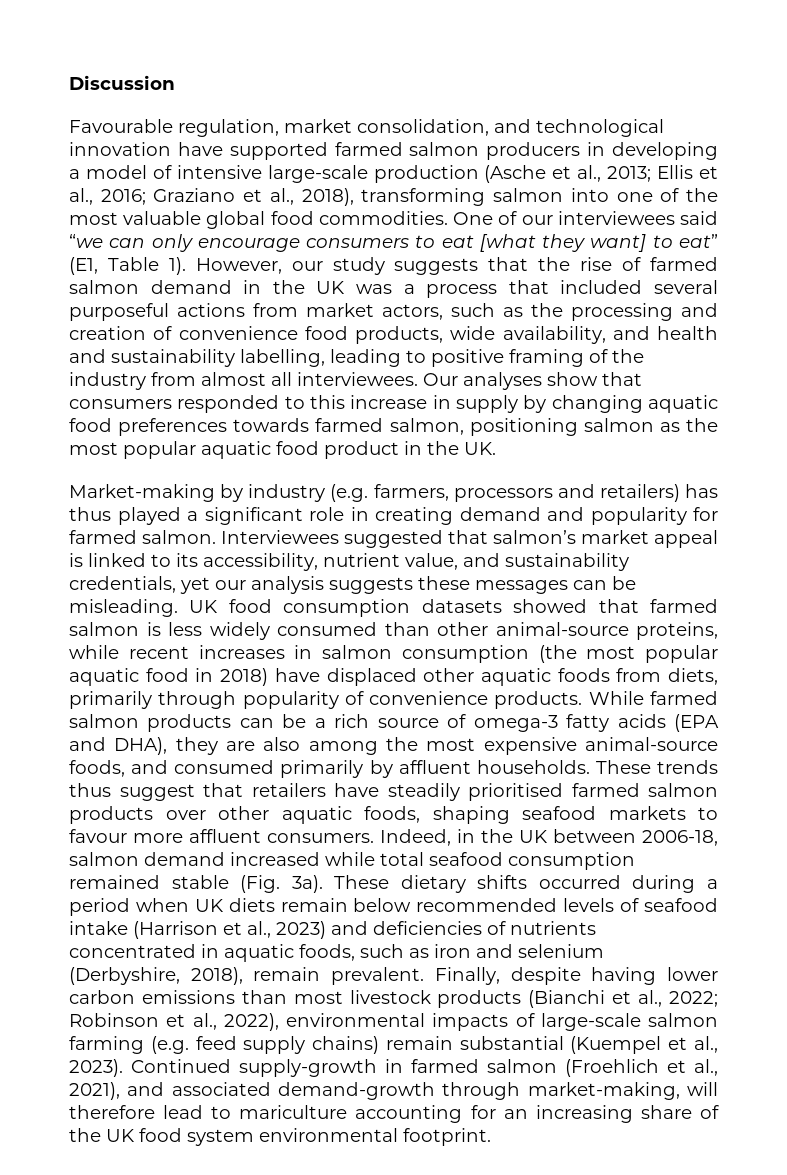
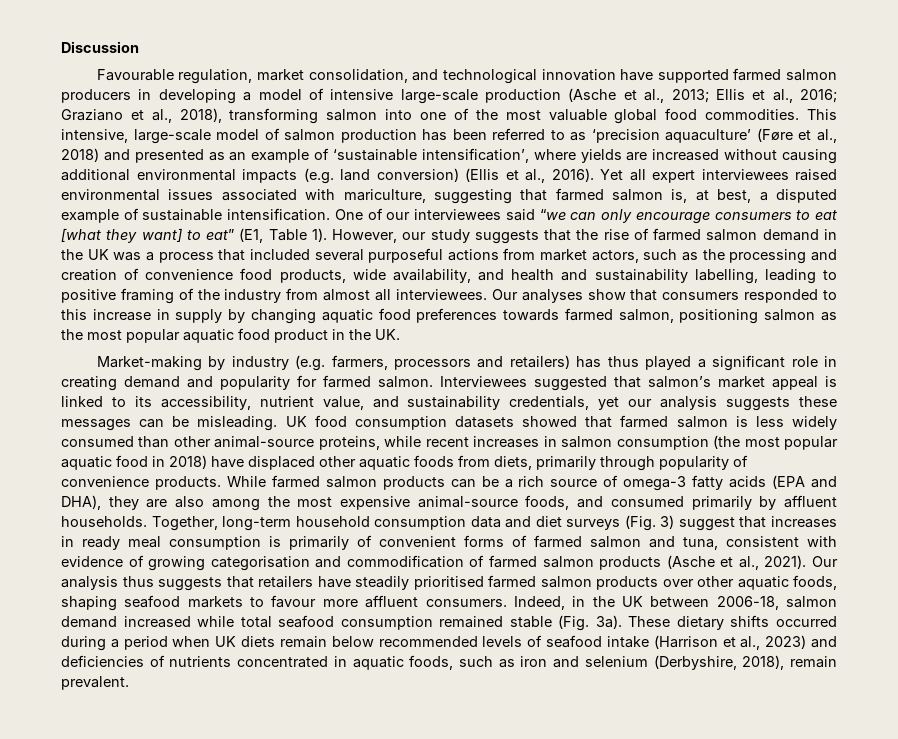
+ This intensive, large-scale model of salmon production has been referred to as ‘precision aquaculture’ (Føre et al., 2018) and presented as an example of ‘sustainable intensification’, where yields are increased without causing additional environmental impacts (e.g. land conversion) (Ellis et al., 2016). Yet all expert interviewees raised environmental issues associated with mariculture, suggesting that farmed salmon is, at best, a disputed example of sustainable intensification.
- These trends thus suggest that retailers have steadily prioritised farmed salmon products over other aquatic foods, shaping seafood markets to favour more affluent consumers.
+ Together, long-term household consumption data and diet surveys (Fig. 3) suggest that increases in ready meal consumption is primarily of convenient forms of farmed salmon and tuna, consistent with evidence of growing categorisation and commodification of farmed salmon products (Asche et al., 2021). Our analysis thus suggests that retailers have steadily prioritised farmed salmon products over other aquatic foods, shaping seafood markets to favour more affluent consumers.
- Finally, despite having lower carbon emissions than most livestock products (Bianchi et al., 2022; Robinson et al., 2022), environmental impacts of large-scale salmon farming (e.g. feed supply chains) remain substantial (Kuempel et al., 2023). Continued supply-growth in farmed salmon (Froehlich et al., 2021), and associated demand-growth through market-making, will therefore lead to mariculture accounting for an increasing share of the UK food system environmental footprint.

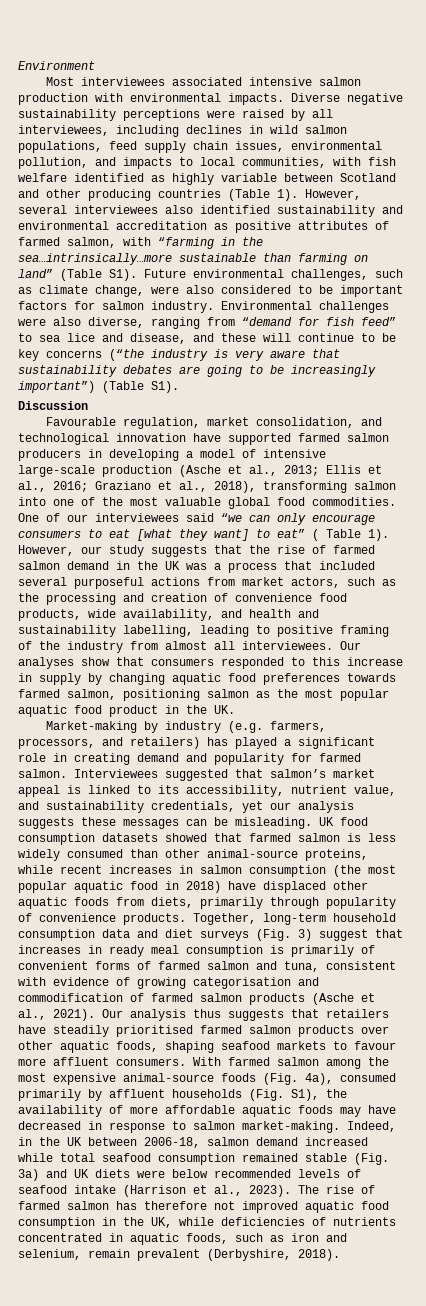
+ Environment
+ Most interviewees associated intensive salmon production with environmental impacts. Diverse negative sustainability perceptions were raised by all interviewees, including declines in wild salmon populations, feed supply chain issues, environmental pollution, and impacts to local communities, with fish welfare identified as highly variable between Scotland and other producing countries (Table 1). However, several interviewees also identified sustainability and environmental accreditation as positive attributes of farmed salmon, with “farming in the sea…intrinsically…more sustainable than farming on land” (Table S1). Future environmental challenges, such as climate change, were also considered to be important factors for salmon industry. Environmental challenges were also diverse, ranging from “demand for fish feed” to sea lice and disease, and these will continue to be key concerns (“the industry is very aware that sustainability debates are going to be increasingly important”) (Table S1).
- This intensive, large-scale model of salmon production has been referred to as ‘precision aquaculture’ (Føre et al., 2018) and presented as an example of ‘sustainable intensification’, where yields are increased without causing additional environmental impacts (e.g. land conversion) (Ellis et al., 2016). Yet all expert interviewees raised environmental issues associated with mariculture, suggesting that farmed salmon is, at best, a disputed example of sustainable intensification.
- One of our interviewees said “we can only encourage consumers to eat [what they want] to eat” (E1, Table 1).
+ One of our interviewees said “we can only encourage consumers to eat [what they want] to eat” ( Table 1).
- Market-making by industry (e.g. farmers, processors and retailers) has thus played a significant role in creating demand and popularity for farmed salmon.
+ Market-making by industry (e.g. farmers, processors, and retailers) has played a significant role in creating demand and popularity for farmed salmon.
- While farmed salmon products can be a rich source of omega-3 fatty acids (EPA and DHA), they are also among the most expensive animal-source foods, and consumed primarily by affluent households.
+ With farmed salmon among the most expensive animal-source foods (Fig. 4a), consumed primarily by affluent households (Fig. S1), the availability of more affordable aquatic foods may have decreased in response to salmon market-making.
- Indeed, in the UK between 2006-18, salmon demand increased while total seafood consumption remained stable (Fig. 3a). These dietary shifts occurred during a period when UK diets remain below recommended levels of seafood intake (Harrison et al., 2023) and deficiencies of nutrients concentrated in aquatic foods, such as iron and selenium (Derbyshire, 2018), remain prevalent.
+ Indeed, in the UK between 2006-18, salmon demand increased while total seafood consumption remained stable (Fig. 3a) and UK diets were below recommended levels of seafood intake (Harrison et al., 2023). The rise of farmed salmon has therefore not improved aquatic food consumption in the UK, while deficiencies of nutrients concentrated in aquatic foods, such as iron and selenium, remain prevalent (Derbyshire, 2018).

